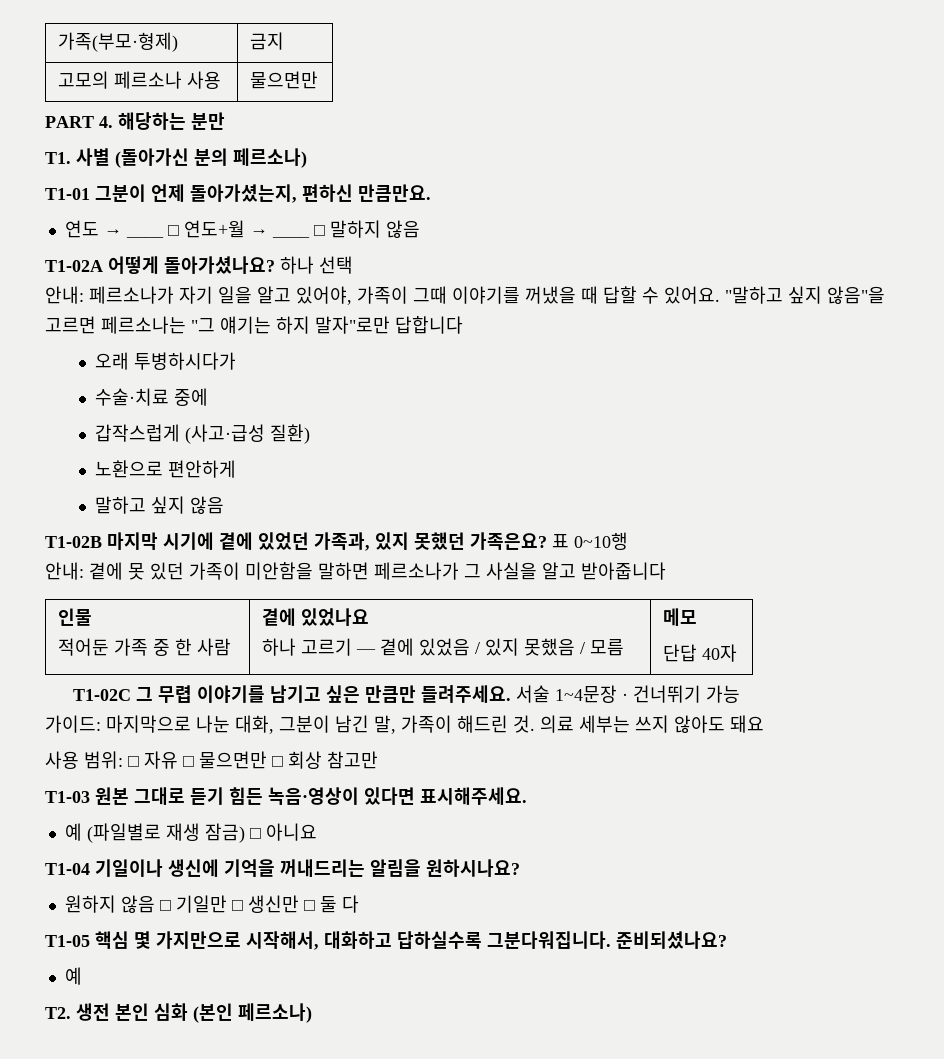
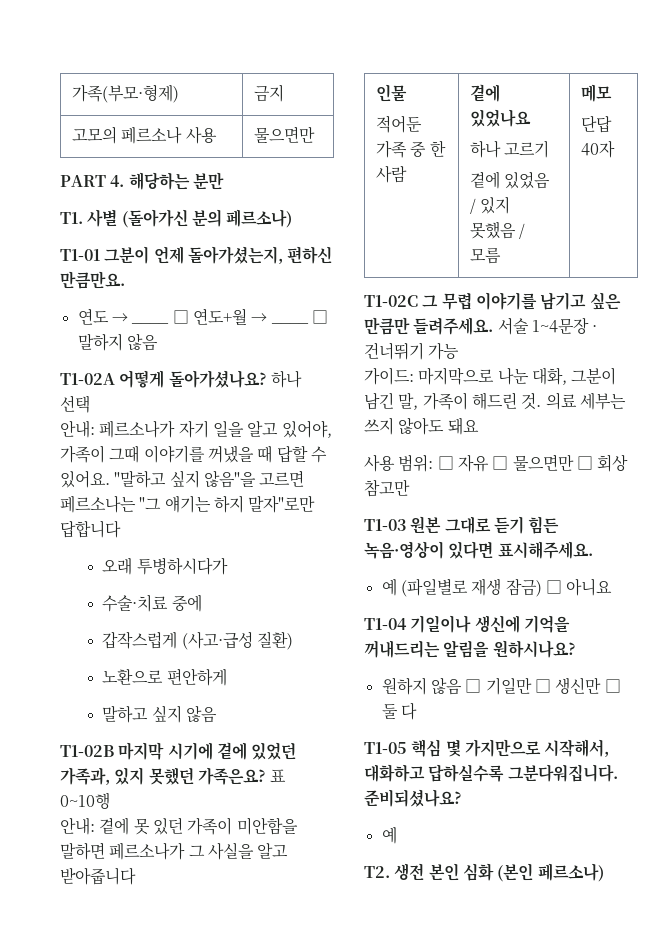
  인물
  적어둔 가족 중 한 사람 | 곁에 있었나요
- 하나 고르기 — 곁에 있었음 / 있지 못했음 / 모름 | 메모
+ 하나 고르기
+ 곁에 있었음 / 있지 못했음 / 모름 | 메모

